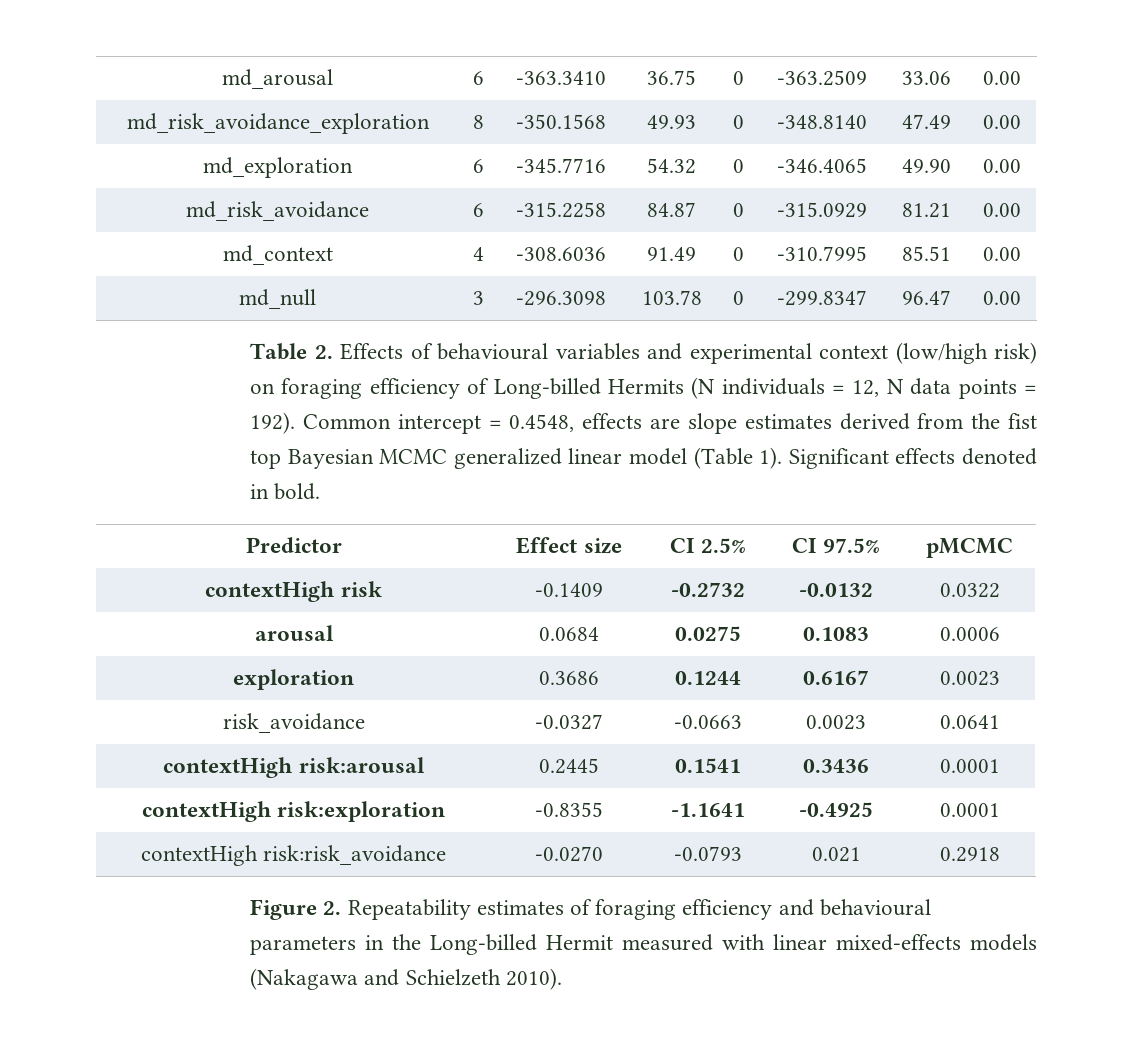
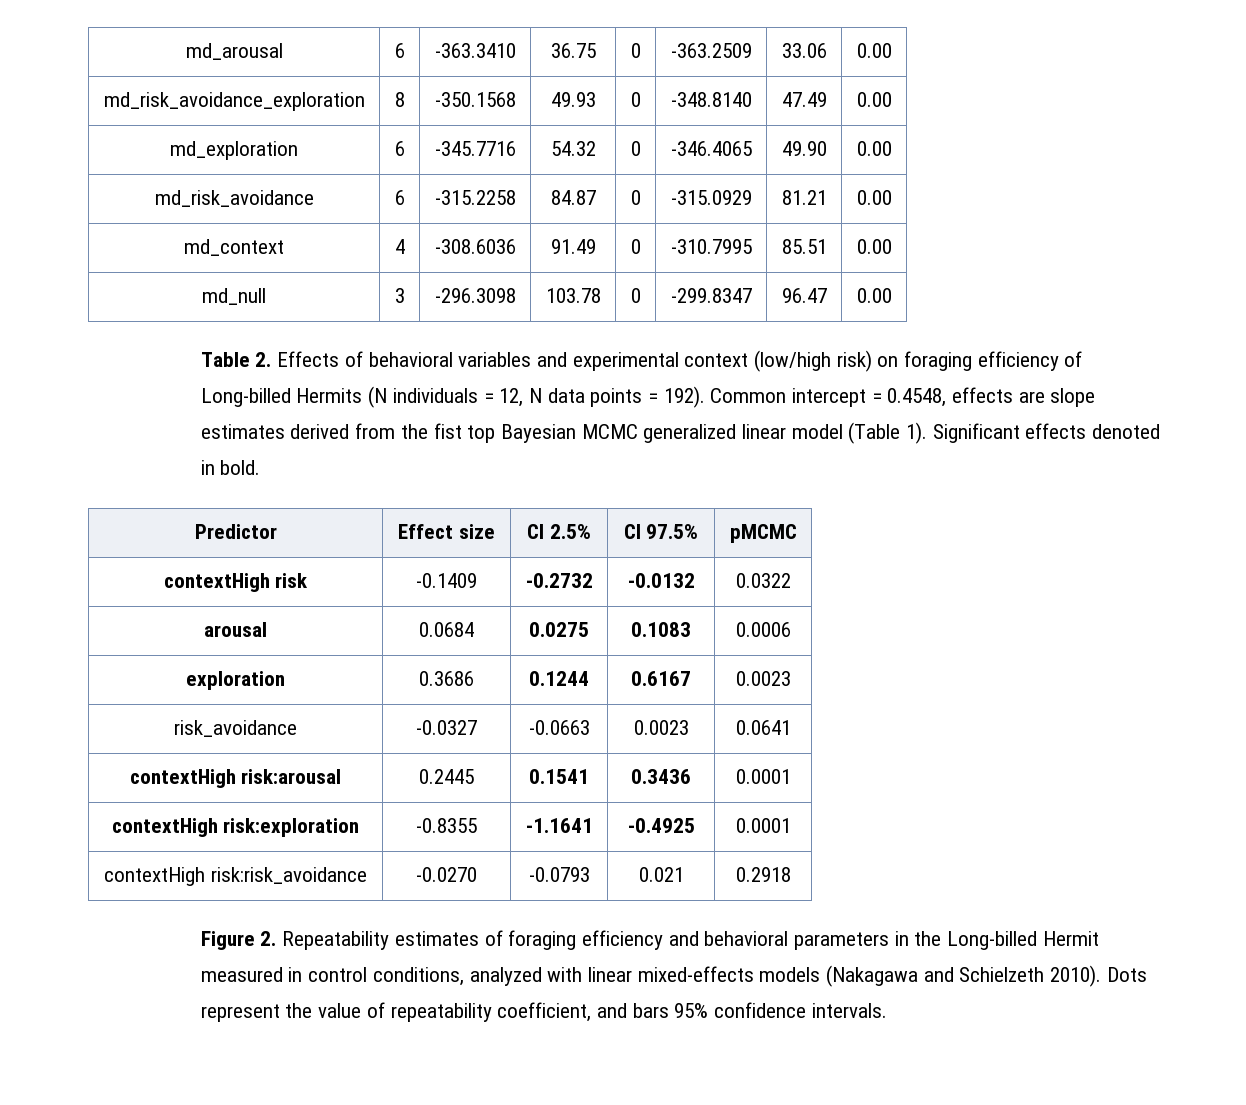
- Table 2. Effects of behavioural variables and experimental context (low/high risk) on foraging efficiency of Long-billed Hermits (N individuals = 12, N data points = 192).
+ Table 2. Effects of behavioral variables and experimental context (low/high risk) on foraging efficiency of Long-billed Hermits (N individuals = 12, N data points = 192).
- Figure 2. Repeatability estimates of foraging efficiency and behavioural parameters in the Long-billed Hermit measured with linear mixed-effects models (Nakagawa and Schielzeth 2010).
+ Figure 2. Repeatability estimates of foraging efficiency and behavioral parameters in the Long-billed Hermit measured in control conditions, analyzed with linear mixed-effects models (Nakagawa and Schielzeth 2010).
+ Dots represent the value of repeatability coefficient, and bars 95% confidence intervals.

